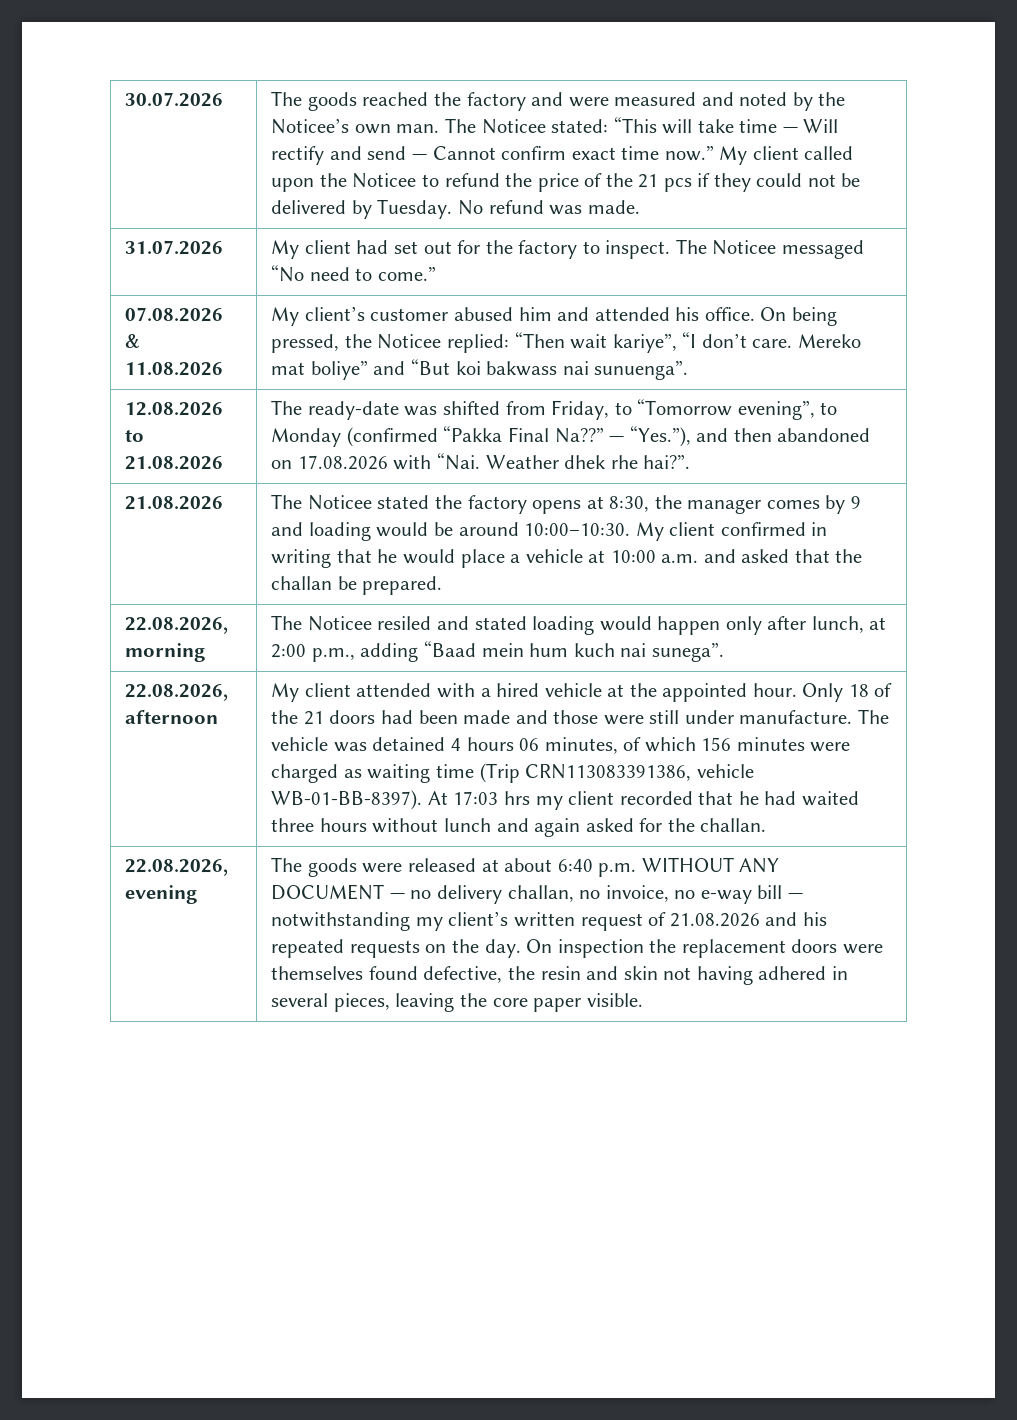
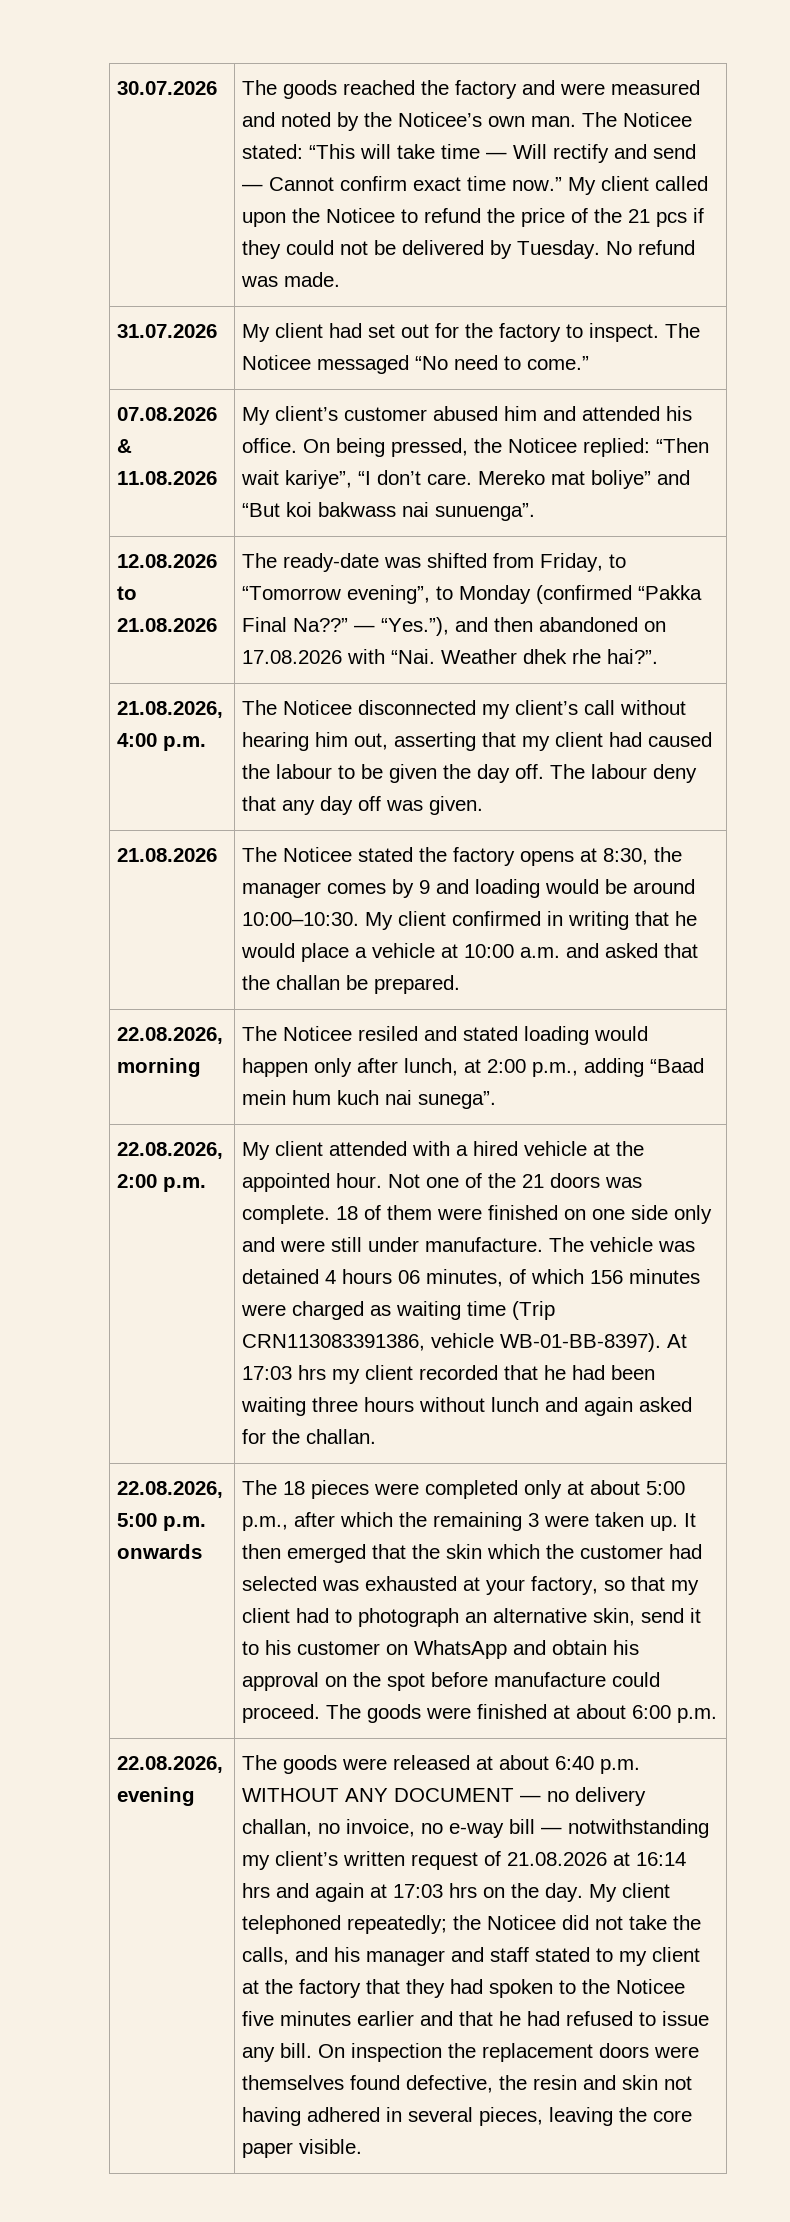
+ 21.08.2026, 4:00 p.m. | The Noticee disconnected my client’s call without hearing him out, asserting that my client had caused the labour to be given the day off. The labour deny that any day off was given.
- 22.08.2026, afternoon
+ 22.08.2026, 2:00 p.m.
- Only 18 of the 21 doors had been made and those were still under manufacture.
+ Not one of the 21 doors was complete. 18 of them were finished on one side only and were still under manufacture.
- At 17:03 hrs my client recorded that he had waited three hours without lunch and again asked for the challan.
+ At 17:03 hrs my client recorded that he had been waiting three hours without lunch and again asked for the challan.
+ 22.08.2026, 5:00 p.m. onwards | The 18 pieces were completed only at about 5:00 p.m., after which the remaining 3 were taken up. It then emerged that the skin which the customer had selected was exhausted at your factory, so that my client had to photograph an alternative skin, send it to his customer on WhatsApp and obtain his approval on the spot before manufacture could proceed. The goods were finished at about 6:00 p.m.
- The goods were released at about 6:40 p.m. WITHOUT ANY DOCUMENT — no delivery challan, no invoice, no e-way bill — notwithstanding my client’s written request of 21.08.2026 and his repeated requests on the day.
+ The goods were released at about 6:40 p.m. WITHOUT ANY DOCUMENT — no delivery challan, no invoice, no e-way bill — notwithstanding my client’s written request of 21.08.2026 at 16:14 hrs and again at 17:03 hrs on the day. My client telephoned repeatedly; the Noticee did not take the calls, and his manager and staff stated to my client at the factory that they had spoken to the Noticee five minutes earlier and that he had refused to issue any bill.

